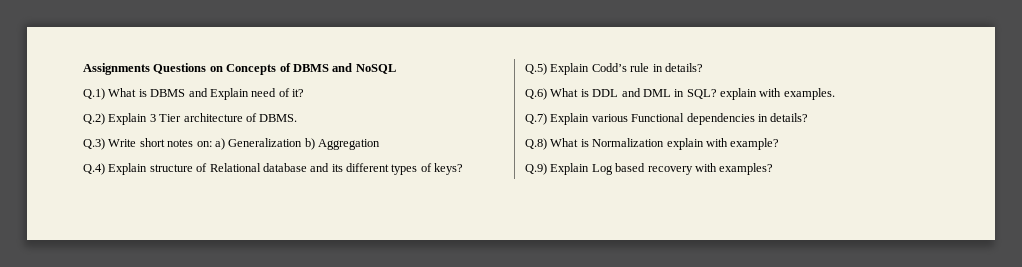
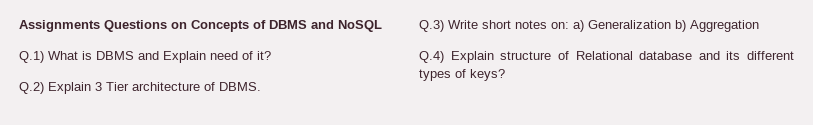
- Q.5) Explain Codd’s rule in details?
- Q.6) What is DDL and DML in SQL? explain with examples.
- Q.7) Explain various Functional dependencies in details?
- Q.8) What is Normalization explain with example?
- Q.9) Explain Log based recovery with examples?

